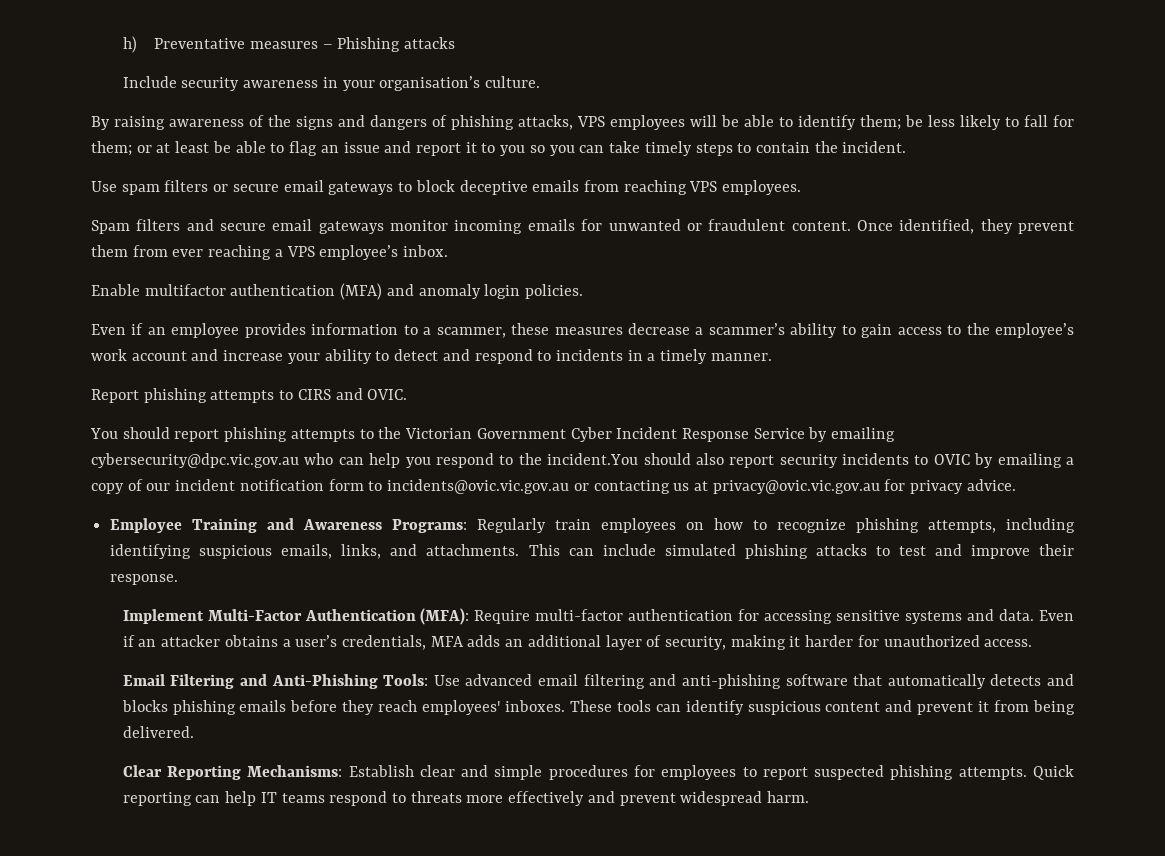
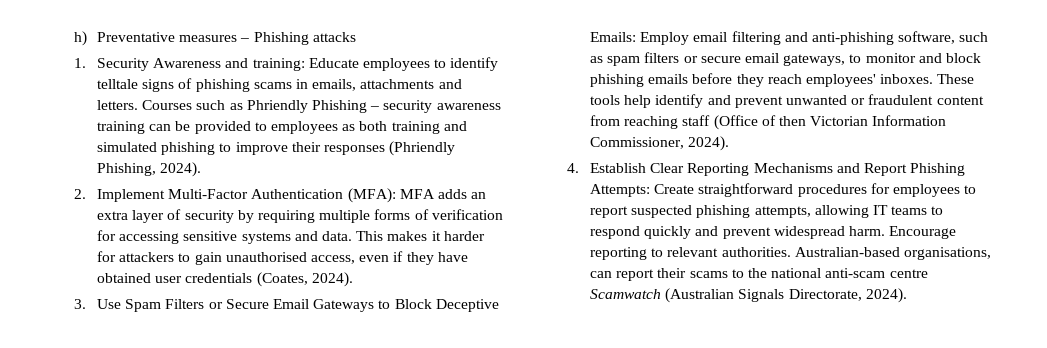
- Include security awareness in your organisation’s culture.
- By raising awareness of the signs and dangers of phishing attacks, VPS employees will be able to identify them; be less likely to fall for them; or at least be able to flag an issue and report it to you so you can take timely steps to contain the incident.
- Use spam filters or secure email gateways to block deceptive emails from reaching VPS employees.
- Spam filters and secure email gateways monitor incoming emails for unwanted or fraudulent content. Once identified, they prevent them from ever reaching a VPS employee’s inbox.
- Enable multifactor authentication (MFA) and anomaly login policies.
- Even if an employee provides information to a scammer, these measures decrease a scammer’s ability to gain access to the employee’s work account and increase your ability to detect and respond to incidents in a timely manner.
- Report phishing attempts to CIRS and OVIC.
- You should report phishing attempts to the Victorian Government Cyber Incident Response Service by emailing cybersecurity@dpc.vic.gov.au who can help you respond to the incident.You should also report security incidents to OVIC by emailing a copy of our incident notification form to incidents@ovic.vic.gov.au or contacting us at privacy@ovic.vic.gov.au for privacy advice.
- Employee Training and Awareness Programs: Regularly train employees on how to recognize phishing attempts, including identifying suspicious emails, links, and attachments. This can include simulated phishing attacks to test and improve their response.
- Implement Multi-Factor Authentication (MFA): Require multi-factor authentication for accessing sensitive systems and data.
+ 1. Security Awareness and training: Educate employees to identify telltale signs of phishing scams in emails, attachments and letters. Courses such as Phriendly Phishing – security awareness training can be provided to employees as both training and simulated phishing to improve their responses (Phriendly Phishing, 2024).
+ 2. Implement Multi-Factor Authentication (MFA): MFA adds an extra layer of security by requiring multiple forms of verification for accessing sensitive systems and data.
- Even if an attacker obtains a user’s credentials, MFA adds an additional layer of security, making it harder for unauthorized access.
- Email Filtering and Anti-Phishing Tools: Use advanced email filtering and anti-phishing software that automatically detects and blocks phishing emails before they reach employees' inboxes.
+ This makes it harder for attackers to gain unauthorised access, even if they have obtained user credentials (Coates, 2024).
+ 3. Use Spam Filters or Secure Email Gateways to Block Deceptive Emails: Employ email filtering and anti-phishing software, such as spam filters or secure email gateways, to monitor and block phishing emails before they reach employees' inboxes.
- These tools can identify suspicious content and prevent it from being delivered.
- Clear Reporting Mechanisms: Establish clear and simple procedures for employees to report suspected phishing attempts. Quick reporting can help IT teams respond to threats more effectively and prevent widespread harm.
+ These tools help identify and prevent unwanted or fraudulent content from reaching staff (Office of then Victorian Information Commissioner, 2024).
+ 4. Establish Clear Reporting Mechanisms and Report Phishing Attempts: Create straightforward procedures for employees to report suspected phishing attempts, allowing IT teams to respond quickly and prevent widespread harm. Encourage reporting to relevant authorities. Australian-based organisations, can report their scams to the national anti-scam centre Scamwatch (Australian Signals Directorate, 2024).

